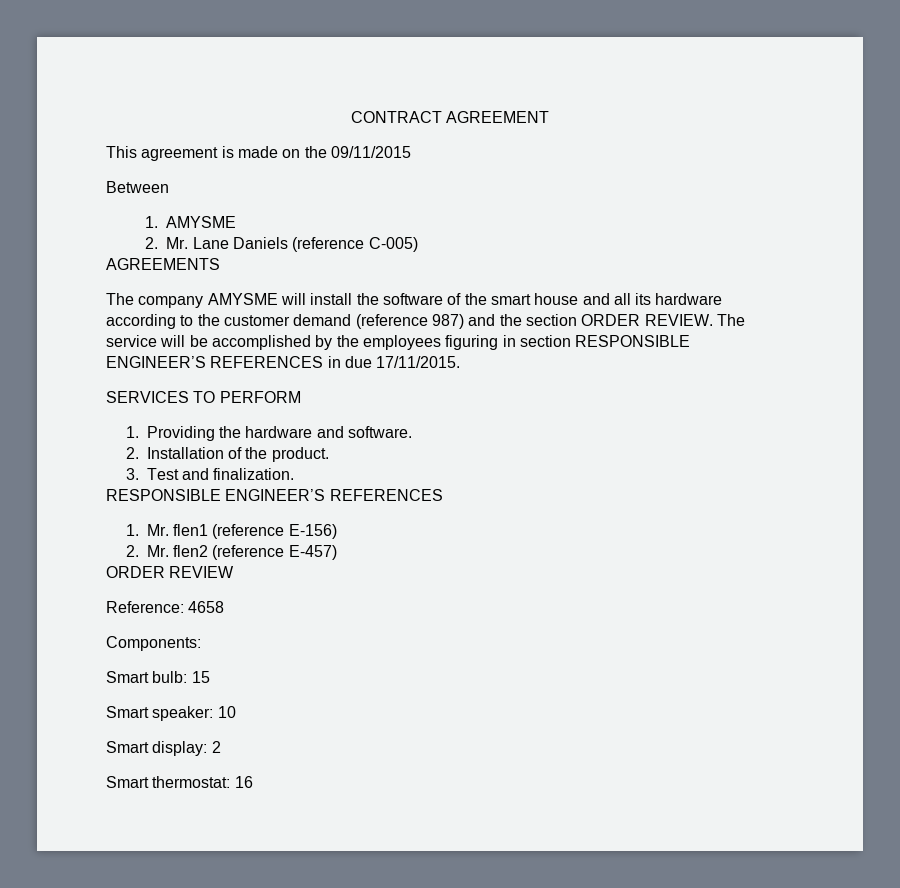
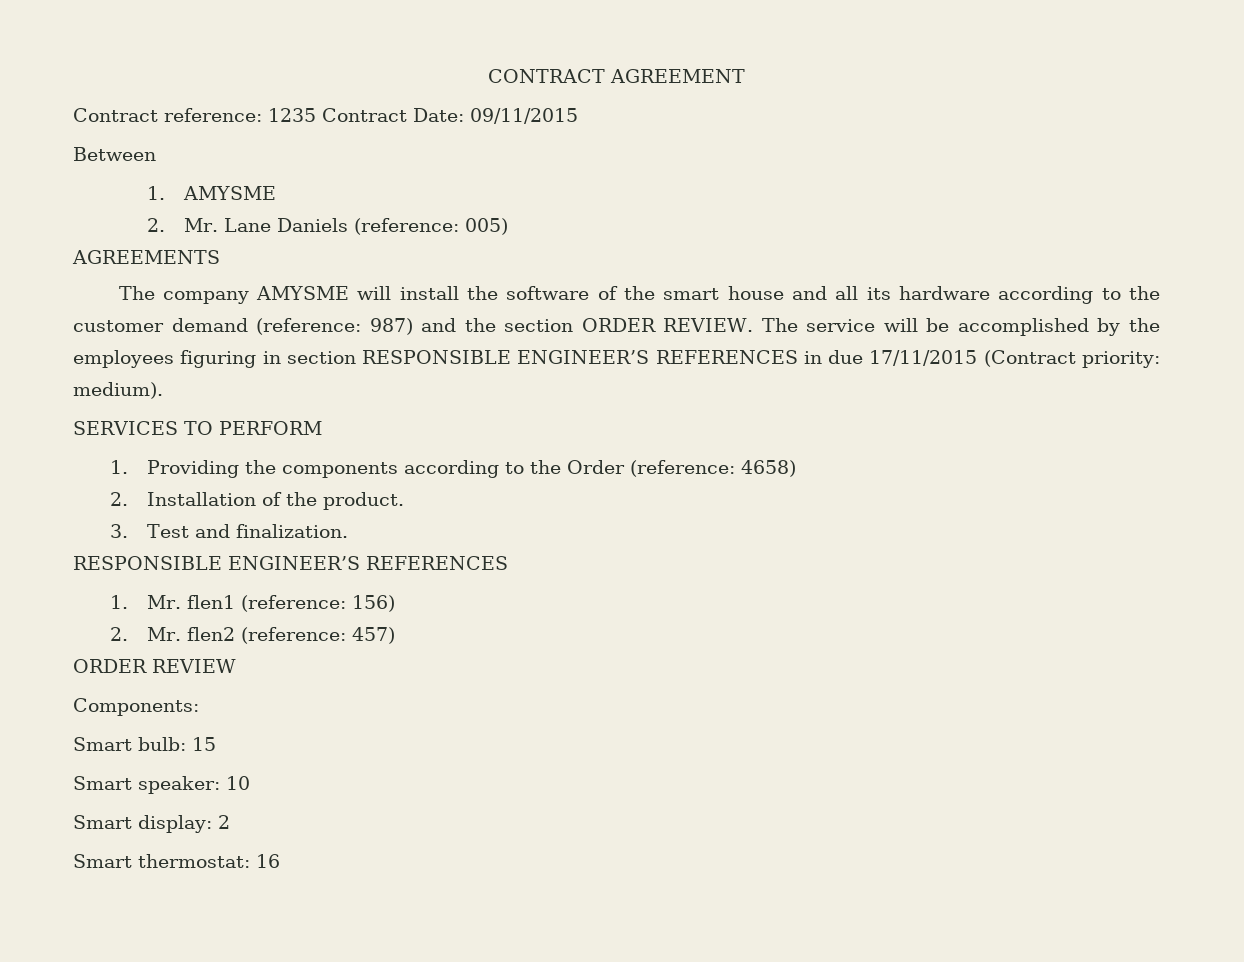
- This agreement is made on the 09/11/2015
+ Contract reference: 1235 Contract Date: 09/11/2015
- 2. Mr. Lane Daniels (reference C-005)
+ 2. Mr. Lane Daniels (reference: 005)
- The company AMYSME will install the software of the smart house and all its hardware according to the customer demand (reference 987) and the section ORDER REVIEW.
+ The company AMYSME will install the software of the smart house and all its hardware according to the customer demand (reference: 987) and the section ORDER REVIEW.
- The service will be accomplished by the employees figuring in section RESPONSIBLE ENGINEER’S REFERENCES in due 17/11/2015.
+ The service will be accomplished by the employees figuring in section RESPONSIBLE ENGINEER’S REFERENCES in due 17/11/2015 (Contract priority: medium).
- 1. Providing the hardware and software.
+ 1. Providing the components according to the Order (reference: 4658)
- 1. Mr. flen1 (reference E-156)
+ 1. Mr. flen1 (reference: 156)
- 2. Mr. flen2 (reference E-457)
+ 2. Mr. flen2 (reference: 457)
- Reference: 4658

